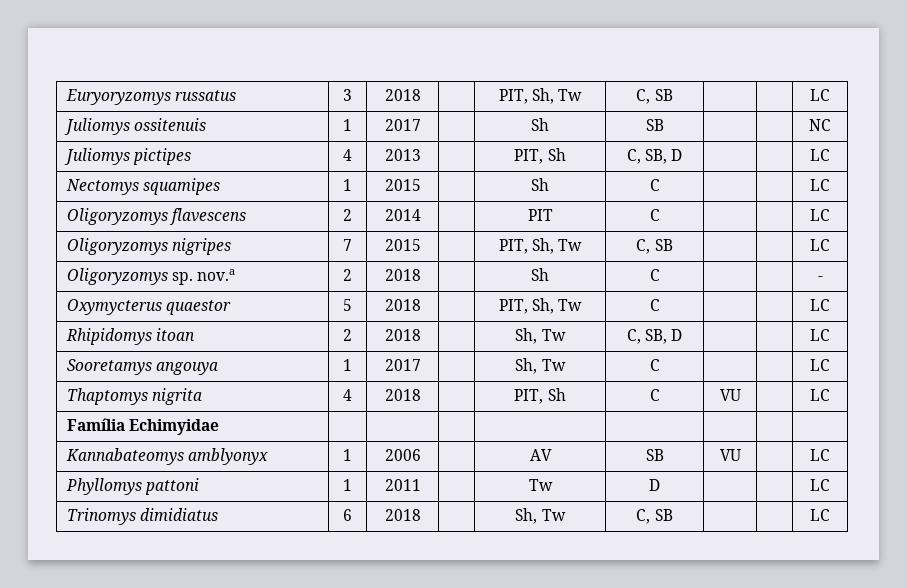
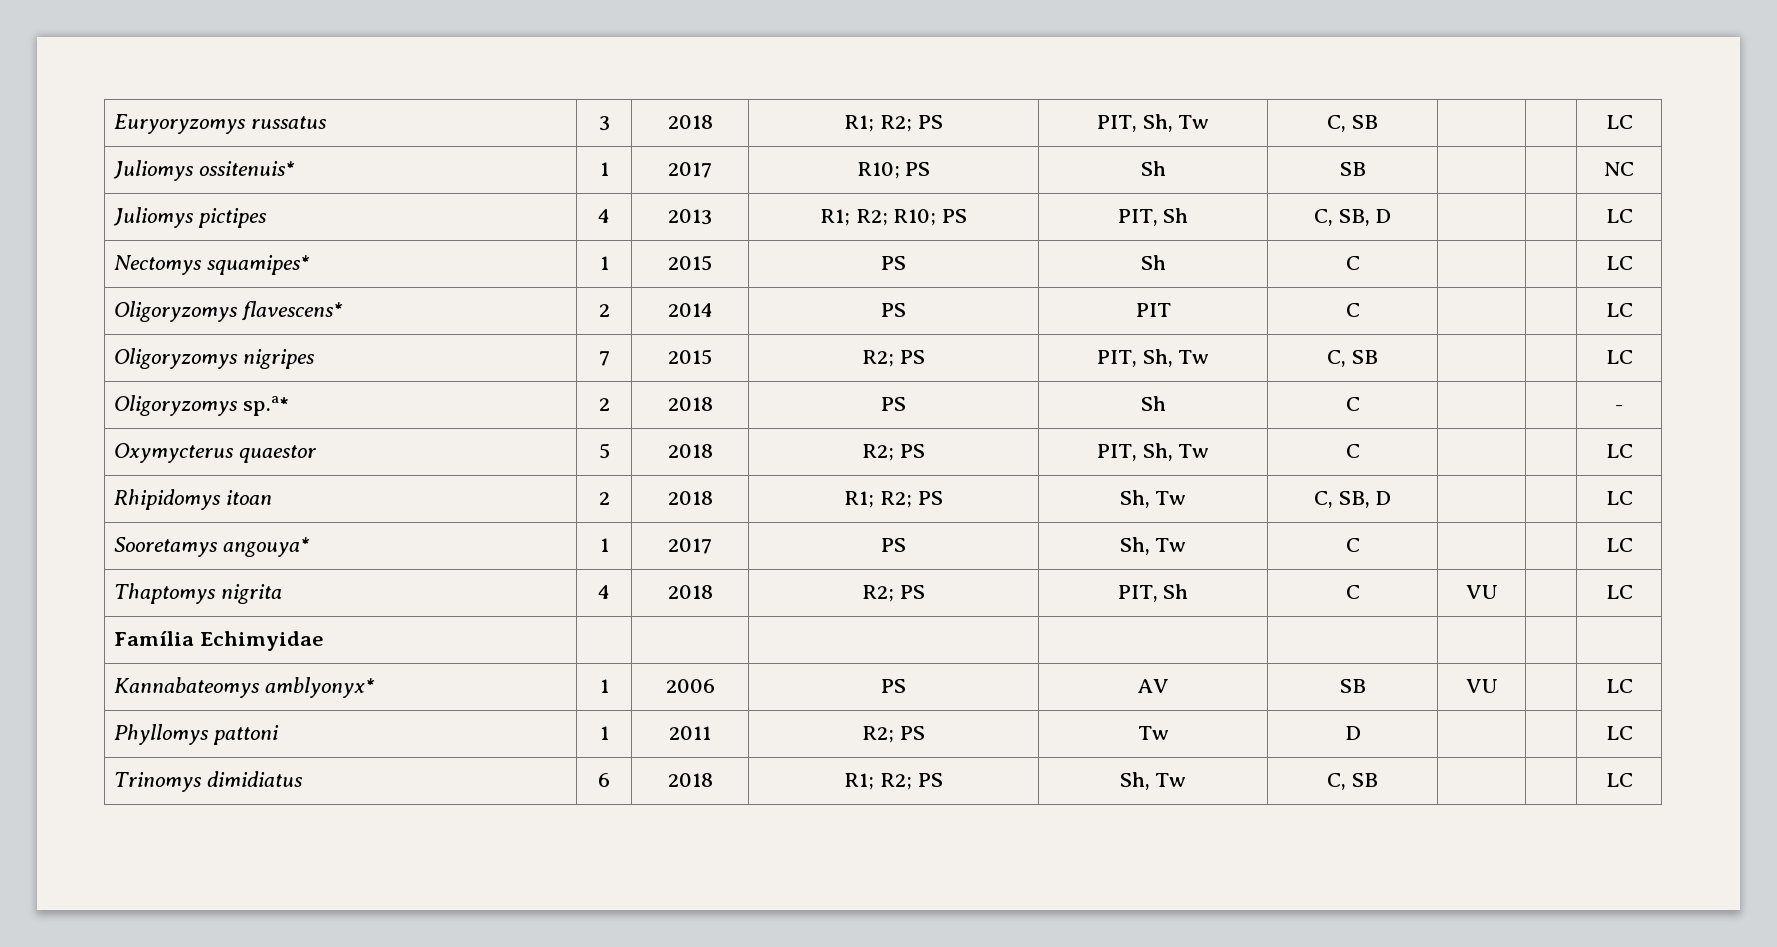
- Euryoryzomys russatus | 3 | 2018 | | PIT, Sh, Tw | C, SB | | | LC
+ Euryoryzomys russatus | 3 | 2018 | R1; R2; PS | PIT, Sh, Tw | C, SB | | | LC
- Juliomys ossitenuis | 1 | 2017 | | Sh | SB | | | NC
+ Juliomys ossitenuis* | 1 | 2017 | R10; PS | Sh | SB | | | NC
- Juliomys pictipes | 4 | 2013 | | PIT, Sh | C, SB, D | | | LC
+ Juliomys pictipes | 4 | 2013 | R1; R2; R10; PS | PIT, Sh | C, SB, D | | | LC
- Nectomys squamipes | 1 | 2015 | | Sh | C | | | LC
+ Nectomys squamipes* | 1 | 2015 | PS | Sh | C | | | LC
- Oligoryzomys flavescens | 2 | 2014 | | PIT | C | | | LC
+ Oligoryzomys flavescens* | 2 | 2014 | PS | PIT | C | | | LC
- Oligoryzomys nigripes | 7 | 2015 | | PIT, Sh, Tw | C, SB | | | LC
+ Oligoryzomys nigripes | 7 | 2015 | R2; PS | PIT, Sh, Tw | C, SB | | | LC
- Oligoryzomys sp. nov.a | 2 | 2018 | | Sh | C | | | -
+ Oligoryzomys sp.a* | 2 | 2018 | PS | Sh | C | | | -
- Oxymycterus quaestor | 5 | 2018 | | PIT, Sh, Tw | C | | | LC
+ Oxymycterus quaestor | 5 | 2018 | R2; PS | PIT, Sh, Tw | C | | | LC
- Rhipidomys itoan | 2 | 2018 | | Sh, Tw | C, SB, D | | | LC
+ Rhipidomys itoan | 2 | 2018 | R1; R2; PS | Sh, Tw | C, SB, D | | | LC
- Sooretamys angouya | 1 | 2017 | | Sh, Tw | C | | | LC
+ Sooretamys angouya* | 1 | 2017 | PS | Sh, Tw | C | | | LC
- Thaptomys nigrita | 4 | 2018 | | PIT, Sh | C | VU | | LC
+ Thaptomys nigrita | 4 | 2018 | R2; PS | PIT, Sh | C | VU | | LC
- Kannabateomys amblyonyx | 1 | 2006 | | AV | SB | VU | | LC
+ Kannabateomys amblyonyx* | 1 | 2006 | PS | AV | SB | VU | | LC
- Phyllomys pattoni | 1 | 2011 | | Tw | D | | | LC
+ Phyllomys pattoni | 1 | 2011 | R2; PS | Tw | D | | | LC
- Trinomys dimidiatus | 6 | 2018 | | Sh, Tw | C, SB | | | LC
+ Trinomys dimidiatus | 6 | 2018 | R1; R2; PS | Sh, Tw | C, SB | | | LC

